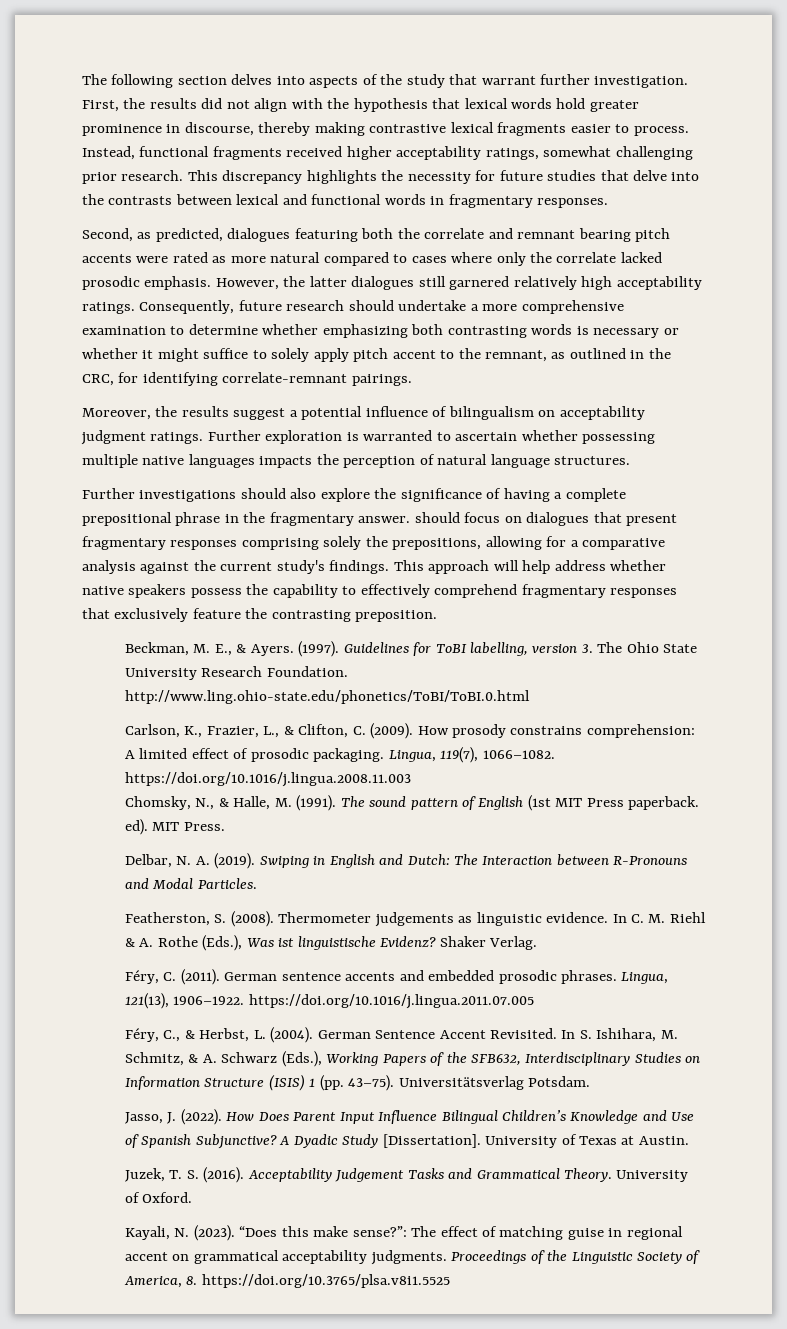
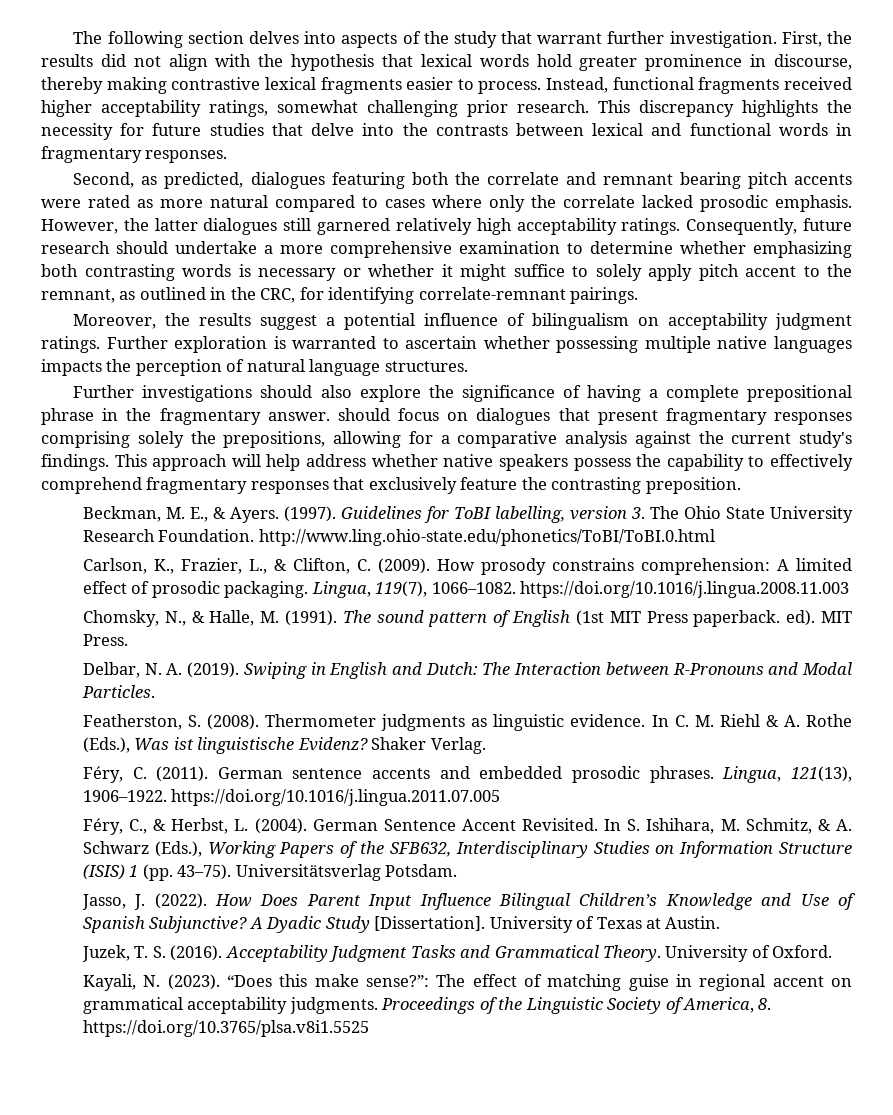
- Thermometer judgements as linguistic evidence.
+ Thermometer judgments as linguistic evidence.
- Acceptability Judgement Tasks and Grammatical Theory.
+ Acceptability Judgment Tasks and Grammatical Theory.

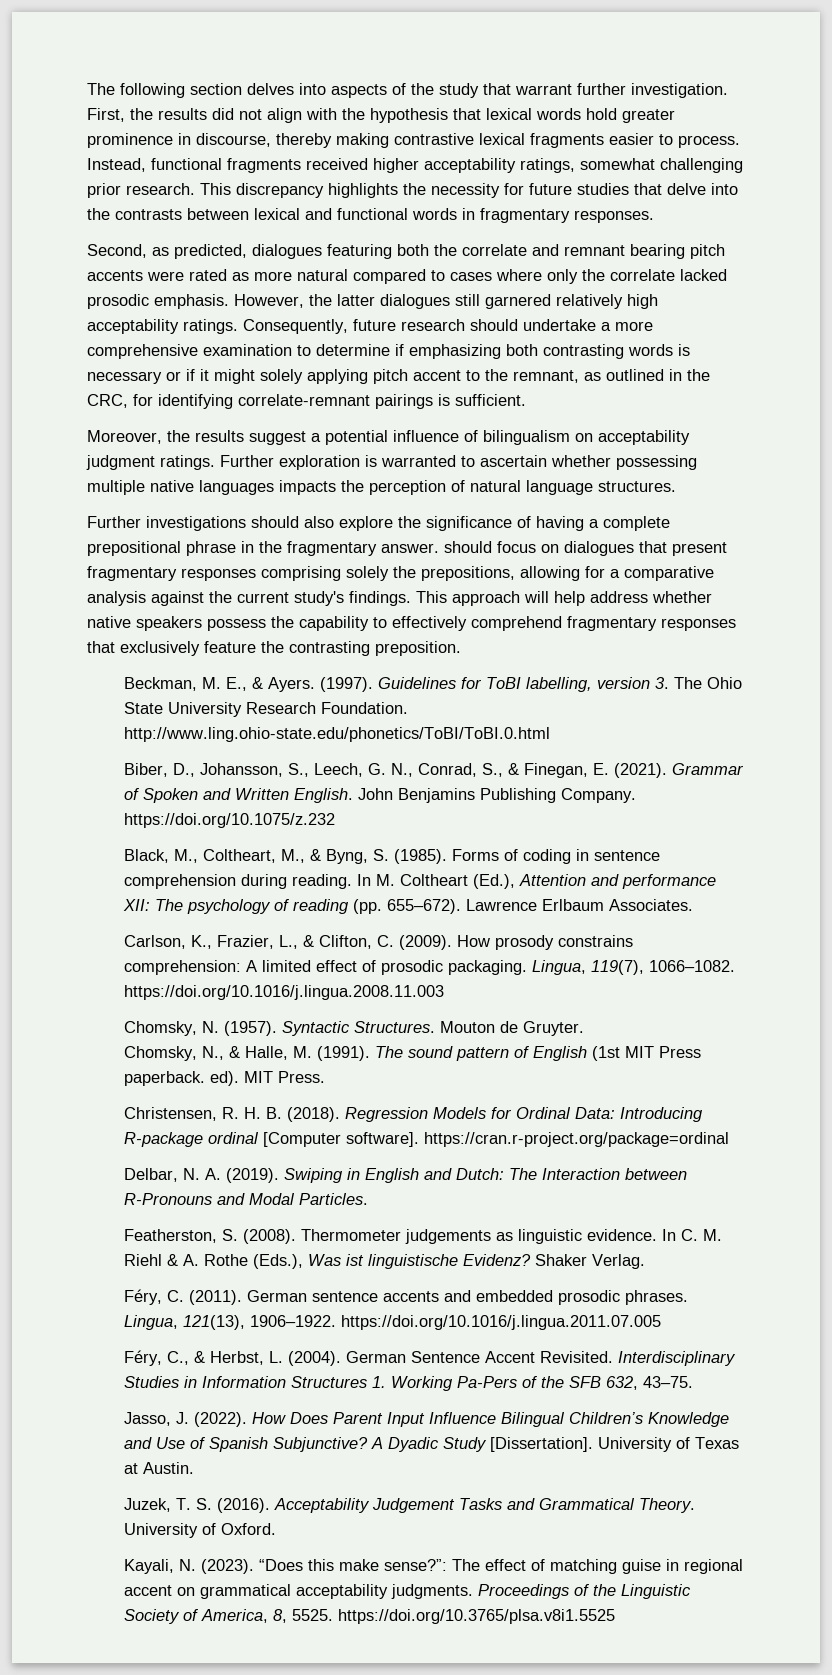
- Consequently, future research should undertake a more comprehensive examination to determine whether emphasizing both contrasting words is necessary or whether it might suffice to solely apply pitch accent to the remnant, as outlined in the CRC, for identifying correlate-remnant pairings.
+ Consequently, future research should undertake a more comprehensive examination to determine if emphasizing both contrasting words is necessary or if it might solely applying pitch accent to the remnant, as outlined in the CRC, for identifying correlate-remnant pairings is sufficient.
+ Biber, D., Johansson, S., Leech, G. N., Conrad, S., & Finegan, E. (2021). Grammar of Spoken and Written English. John Benjamins Publishing Company. https://doi.org/10.1075/z.232
+ Black, M., Coltheart, M., & Byng, S. (1985). Forms of coding in sentence comprehension during reading. In M. Coltheart (Ed.), Attention and performance XII: The psychology of reading (pp. 655–672). Lawrence Erlbaum Associates.
+ Chomsky, N. (1957). Syntactic Structures. Mouton de Gruyter.
+ Christensen, R. H. B. (2018). Regression Models for Ordinal Data: Introducing R-package ordinal [Computer software]. https://cran.r-project.org/package=ordinal
- Thermometer judgments as linguistic evidence.
+ Thermometer judgements as linguistic evidence.
- In S. Ishihara, M. Schmitz, & A. Schwarz (Eds.), Working Papers of the SFB632, Interdisciplinary Studies on Information Structure (ISIS) 1 (pp. 43–75). Universitätsverlag Potsdam.
+ Interdisciplinary Studies in Information Structures 1. Working Pa-Pers of the SFB 632, 43–75.
- Acceptability Judgment Tasks and Grammatical Theory.
+ Acceptability Judgement Tasks and Grammatical Theory.
- Proceedings of the Linguistic Society of America, 8. https://doi.org/10.3765/plsa.v8i1.5525
+ Proceedings of the Linguistic Society of America, 8, 5525. https://doi.org/10.3765/plsa.v8i1.5525

